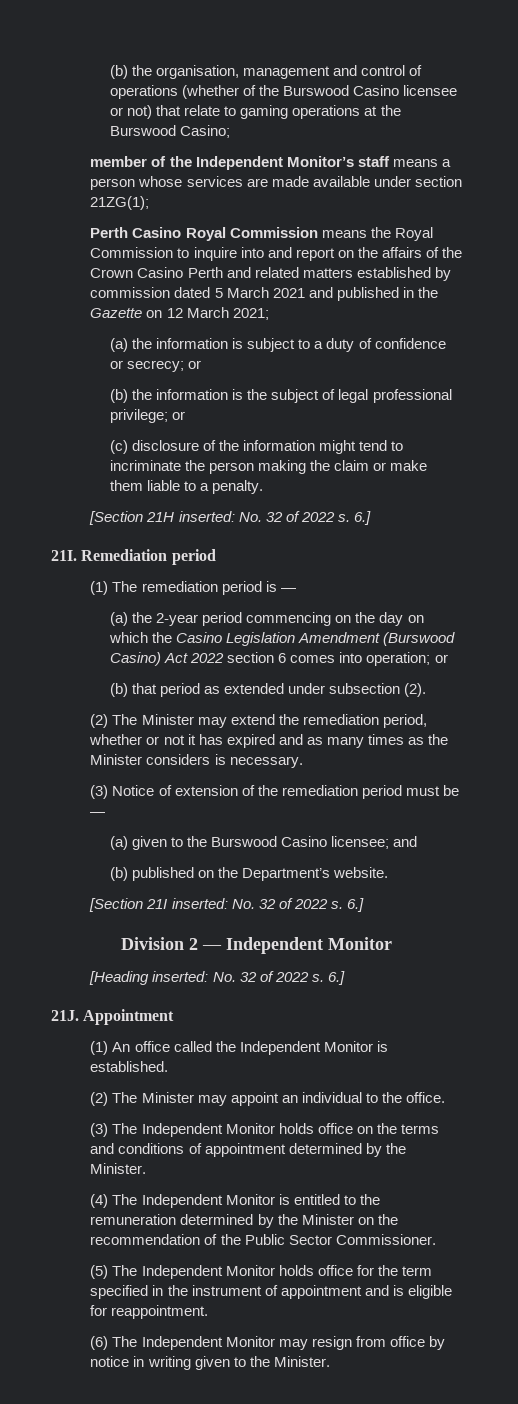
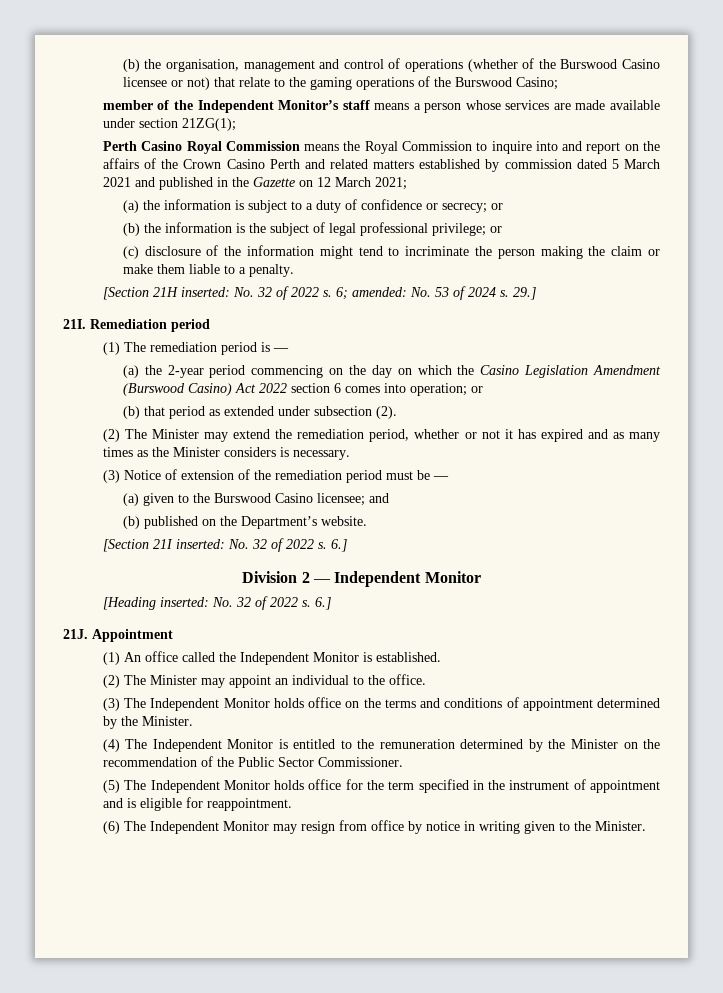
- (b) the organisation, management and control of operations (whether of the Burswood Casino licensee or not) that relate to gaming operations at the Burswood Casino;
+ (b) the organisation, management and control of operations (whether of the Burswood Casino licensee or not) that relate to the gaming operations of the Burswood Casino;
- [Section 21H inserted: No. 32 of 2022 s. 6.]
+ [Section 21H inserted: No. 32 of 2022 s. 6; amended: No. 53 of 2024 s. 29.]

